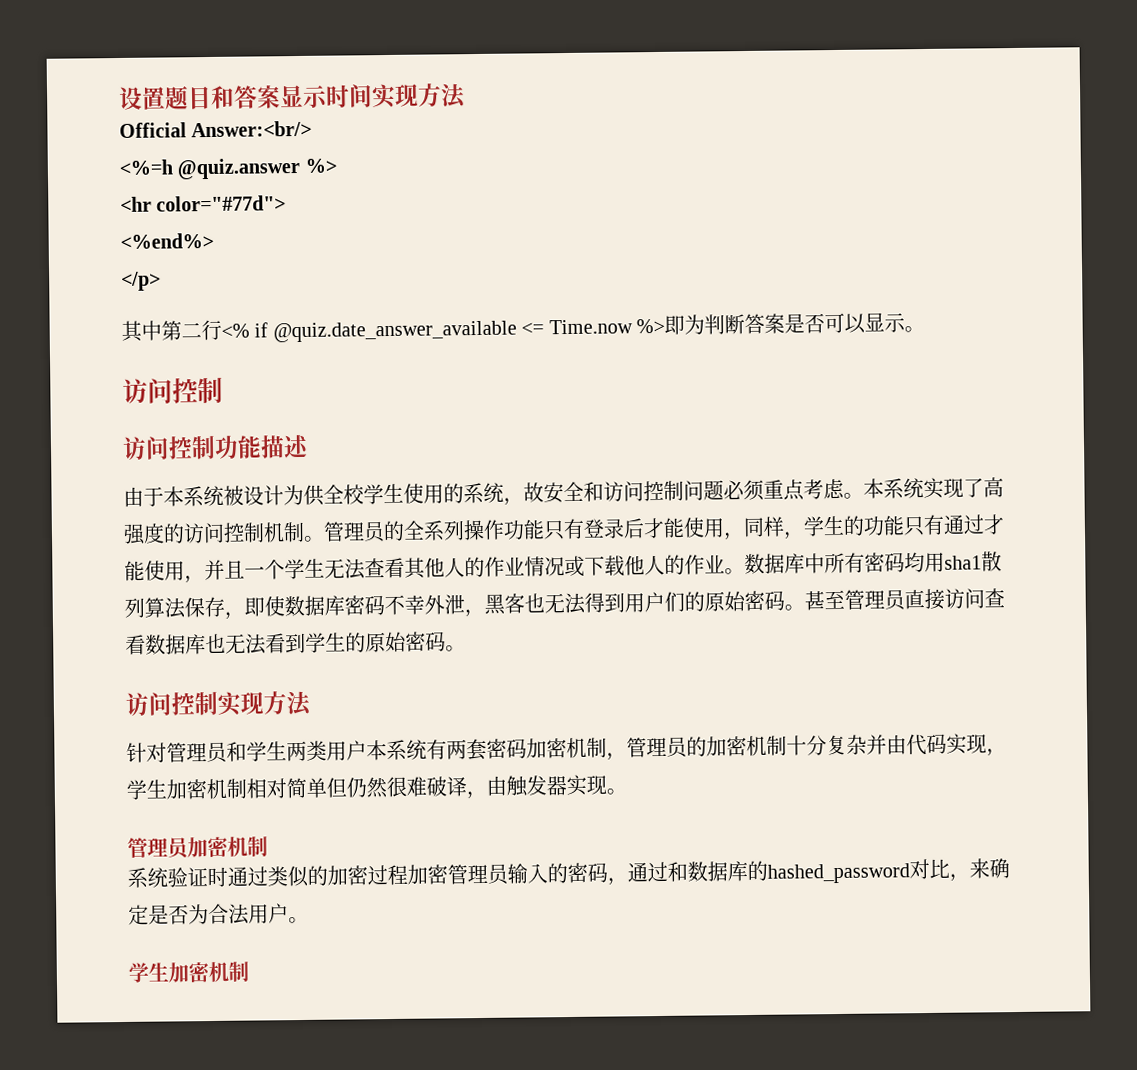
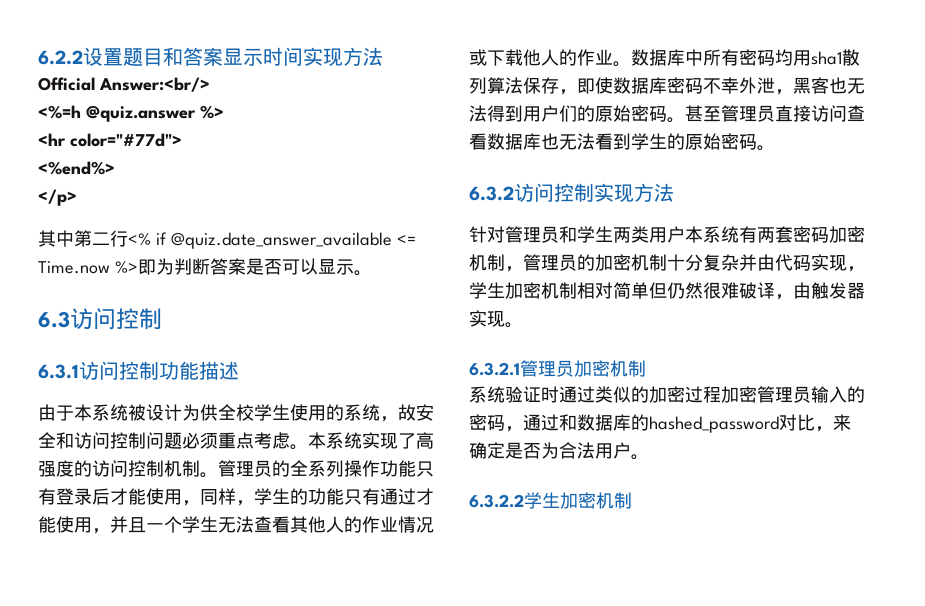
- 设置题目和答案显示时间实现方法
+ 6.2.2设置题目和答案显示时间实现方法
  其中第二行<% if @quiz.date_answer_available <= Time.now %>即为判断答案是否可以显示。
- 访问控制
+ 6.3访问控制
- 访问控制功能描述
+ 6.3.1访问控制功能描述
- 访问控制实现方法
+ 6.3.2访问控制实现方法
- 管理员加密机制
+ 6.3.2.1管理员加密机制
  系统验证时通过类似的加密过程加密管理员输入的密码，通过和数据库的hashed_password对比，来确定是否为合法用户。
- 学生加密机制
+ 6.3.2.2学生加密机制

